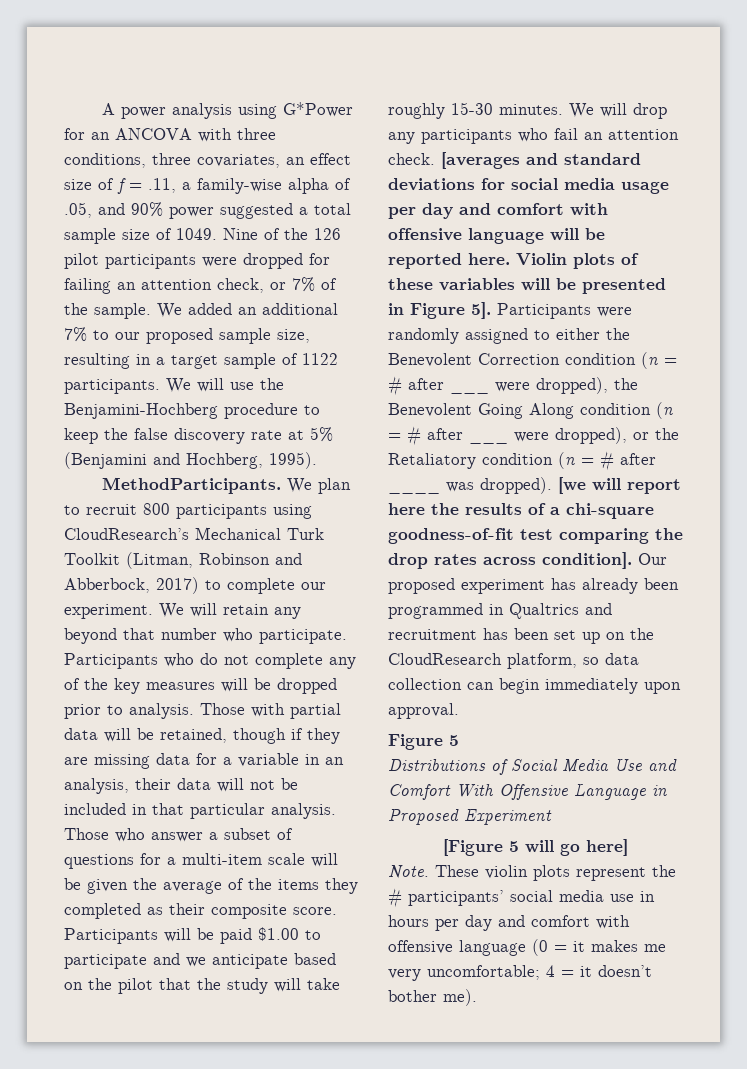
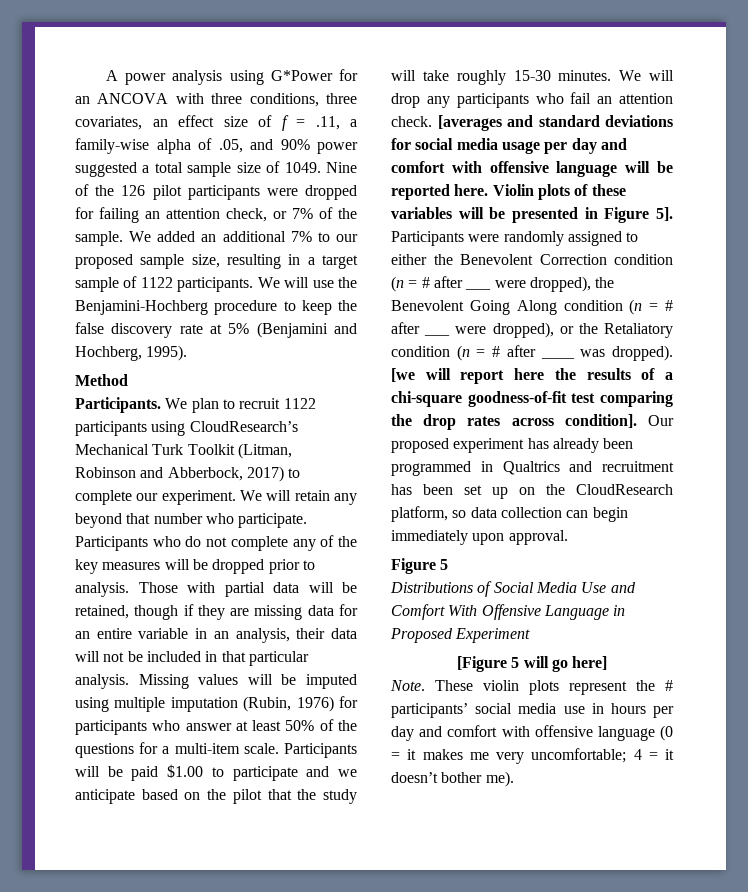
- MethodParticipants.
+ Method
+ Participants.
- We plan to recruit 800 participants using CloudResearch’s Mechanical Turk Toolkit (Litman, Robinson and Abberbock, 2017) to complete our experiment.
+ We plan to recruit 1122 participants using CloudResearch’s Mechanical Turk Toolkit (Litman, Robinson and Abberbock, 2017) to complete our experiment.
- Those with partial data will be retained, though if they are missing data for a variable in an analysis, their data will not be included in that particular analysis.
+ Those with partial data will be retained, though if they are missing data for an entire variable in an analysis, their data will not be included in that particular analysis.
- Those who answer a subset of questions for a multi-item scale will be given the average of the items they completed as their composite score.
+ Missing values will be imputed using multiple imputation (Rubin, 1976) for participants who answer at least 50% of the questions for a multi-item scale.

